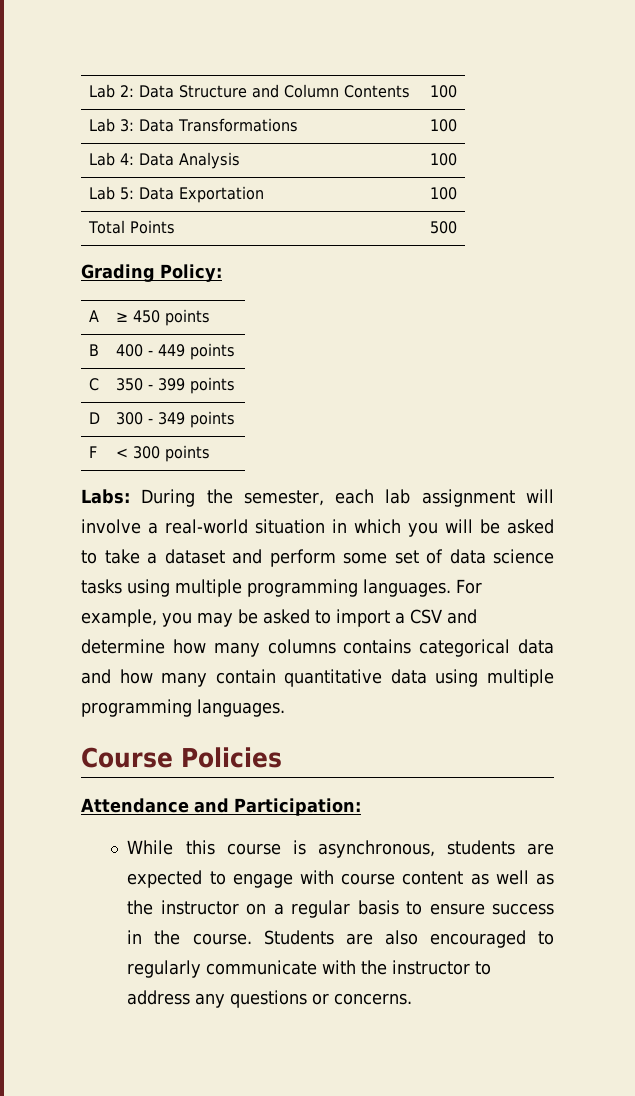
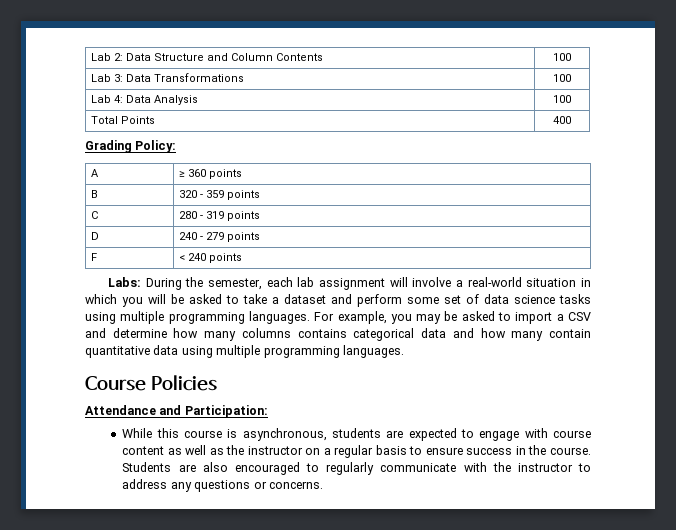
- Lab 5: Data Exportation | 100
- Total Points | 500
+ Total Points | 400
- A | ≥ 450 points
+ A | ≥ 360 points
- B | 400 - 449 points
+ B | 320 - 359 points
- C | 350 - 399 points
+ C | 280 - 319 points
- D | 300 - 349 points
+ D | 240 - 279 points
- F | < 300 points
+ F | < 240 points

